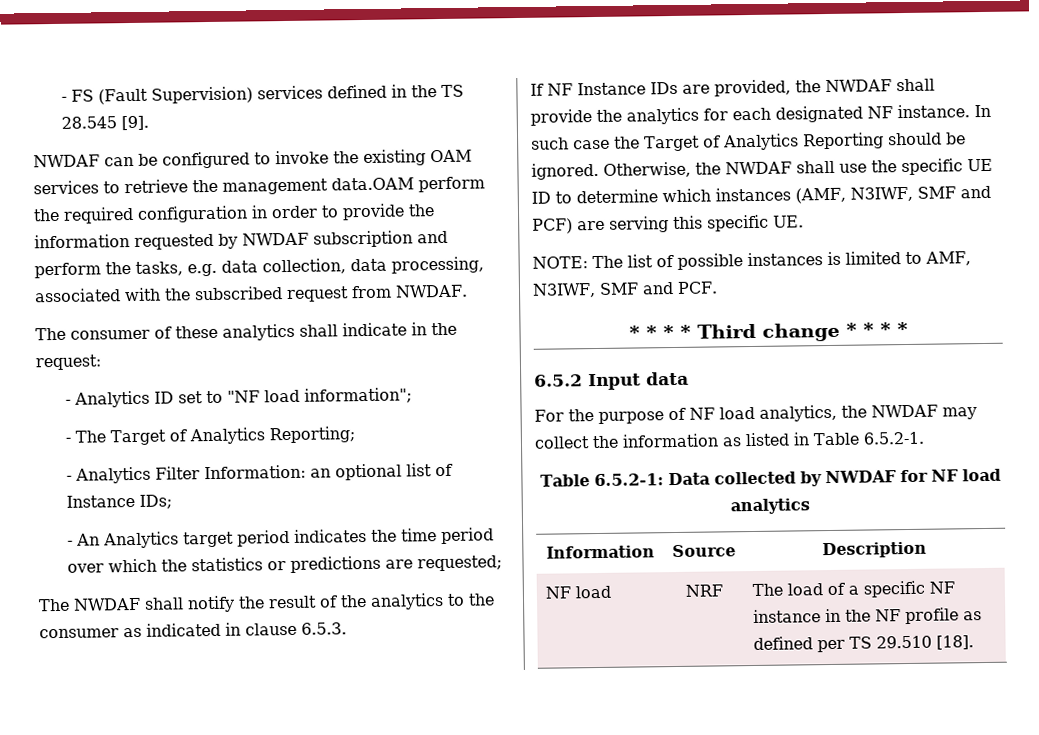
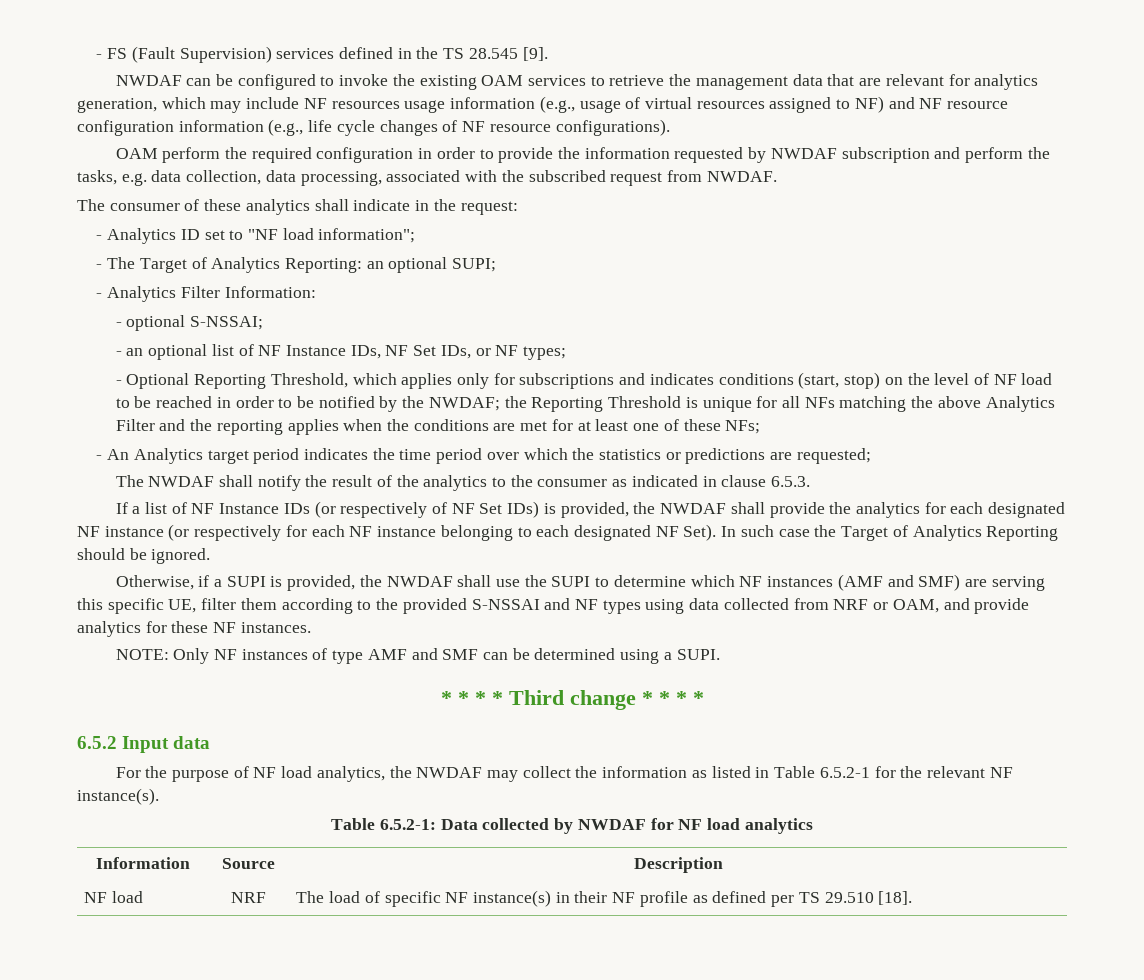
- NWDAF can be configured to invoke the existing OAM services to retrieve the management data.OAM perform the required configuration in order to provide the information requested by NWDAF subscription and perform the tasks, e.g. data collection, data processing, associated with the subscribed request from NWDAF.
+ NWDAF can be configured to invoke the existing OAM services to retrieve the management data that are relevant for analytics generation, which may include NF resources usage information (e.g., usage of virtual resources assigned to NF) and NF resource configuration information (e.g., life cycle changes of NF resource configurations).
+ OAM perform the required configuration in order to provide the information requested by NWDAF subscription and perform the tasks, e.g. data collection, data processing, associated with the subscribed request from NWDAF.
- - The Target of Analytics Reporting;
+ - The Target of Analytics Reporting: an optional SUPI;
- - Analytics Filter Information: an optional list of Instance IDs;
+ - Analytics Filter Information:
+ - optional S-NSSAI;
+ - an optional list of NF Instance IDs, NF Set IDs, or NF types;
+ - Optional Reporting Threshold, which applies only for subscriptions and indicates conditions (start, stop) on the level of NF load to be reached in order to be notified by the NWDAF; the Reporting Threshold is unique for all NFs matching the above Analytics Filter and the reporting applies when the conditions are met for at least one of these NFs;
- If NF Instance IDs are provided, the NWDAF shall provide the analytics for each designated NF instance.
+ If a list of NF Instance IDs (or respectively of NF Set IDs) is provided, the NWDAF shall provide the analytics for each designated NF instance (or respectively for each NF instance belonging to each designated NF Set).
- In such case the Target of Analytics Reporting should be ignored. Otherwise, the NWDAF shall use the specific UE ID to determine which instances (AMF, N3IWF, SMF and PCF) are serving this specific UE.
- NOTE: The list of possible instances is limited to AMF, N3IWF, SMF and PCF.
+ In such case the Target of Analytics Reporting should be ignored.
+ Otherwise, if a SUPI is provided, the NWDAF shall use the SUPI to determine which NF instances (AMF and SMF) are serving this specific UE, filter them according to the provided S-NSSAI and NF types using data collected from NRF or OAM, and provide analytics for these NF instances.
+ NOTE: Only NF instances of type AMF and SMF can be determined using a SUPI.
- For the purpose of NF load analytics, the NWDAF may collect the information as listed in Table 6.5.2-1.
+ For the purpose of NF load analytics, the NWDAF may collect the information as listed in Table 6.5.2-1 for the relevant NF instance(s).
- NF load | NRF | The load of a specific NF instance in the NF profile as defined per TS 29.510 [18].
+ NF load | NRF | The load of specific NF instance(s) in their NF profile as defined per TS 29.510 [18].

